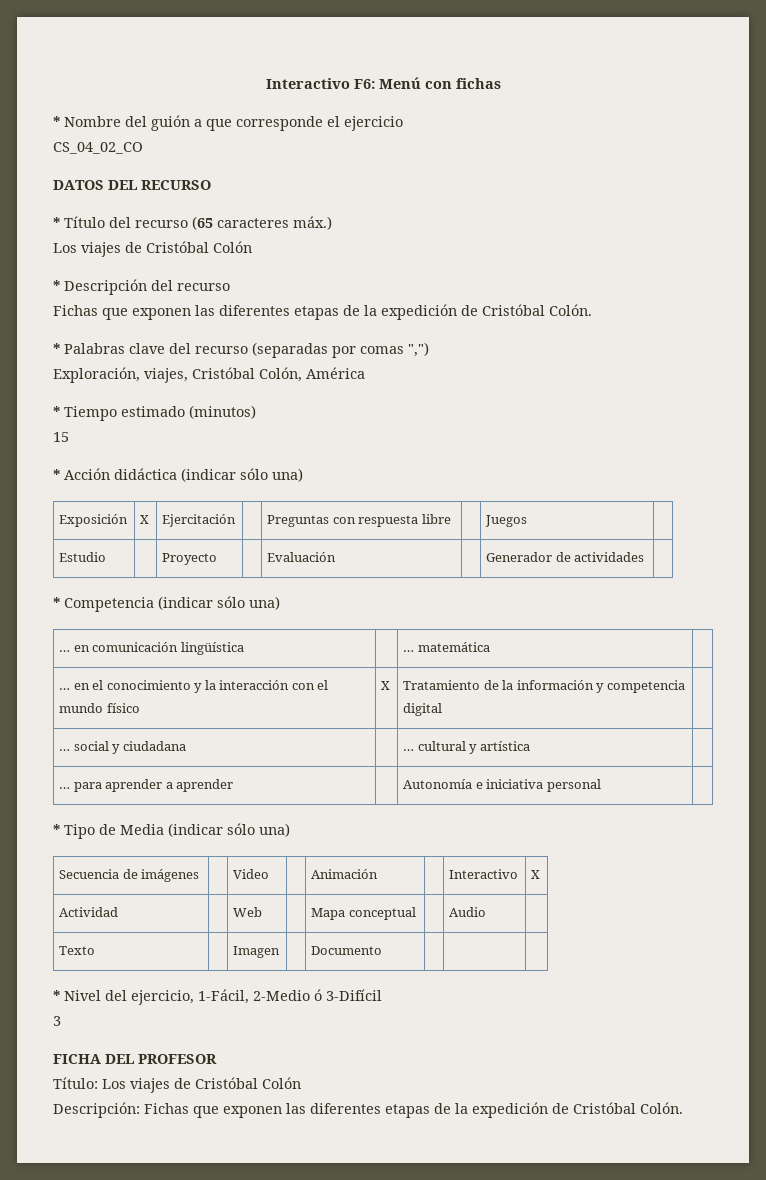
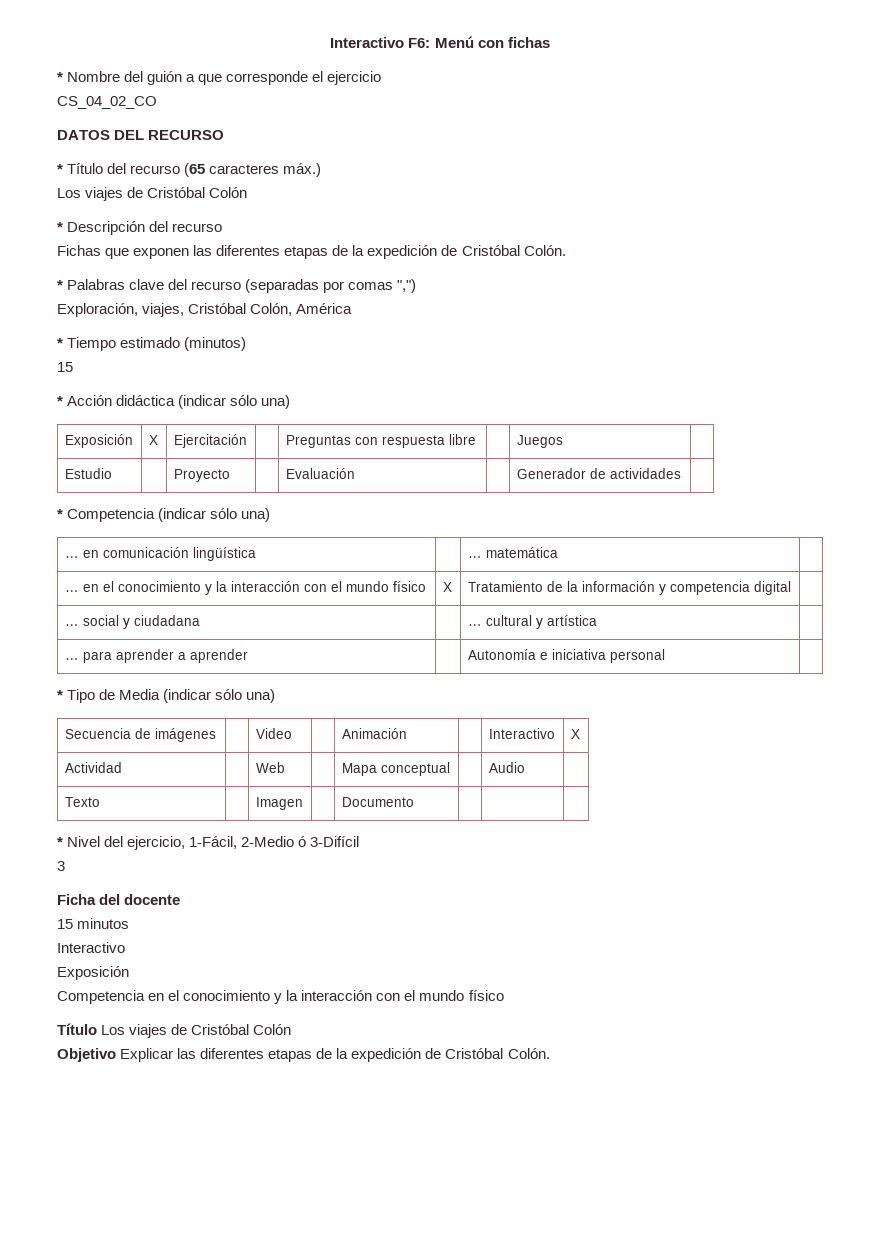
- FICHA DEL PROFESOR
- Título: Los viajes de Cristóbal Colón
- Descripción: Fichas que exponen las diferentes etapas de la expedición de Cristóbal Colón.
+ Ficha del docente
+ 15 minutos
+ Interactivo
+ Exposición
+ Competencia en el conocimiento y la interacción con el mundo físico
+ Título Los viajes de Cristóbal Colón
+ Objetivo Explicar las diferentes etapas de la expedición de Cristóbal Colón.

